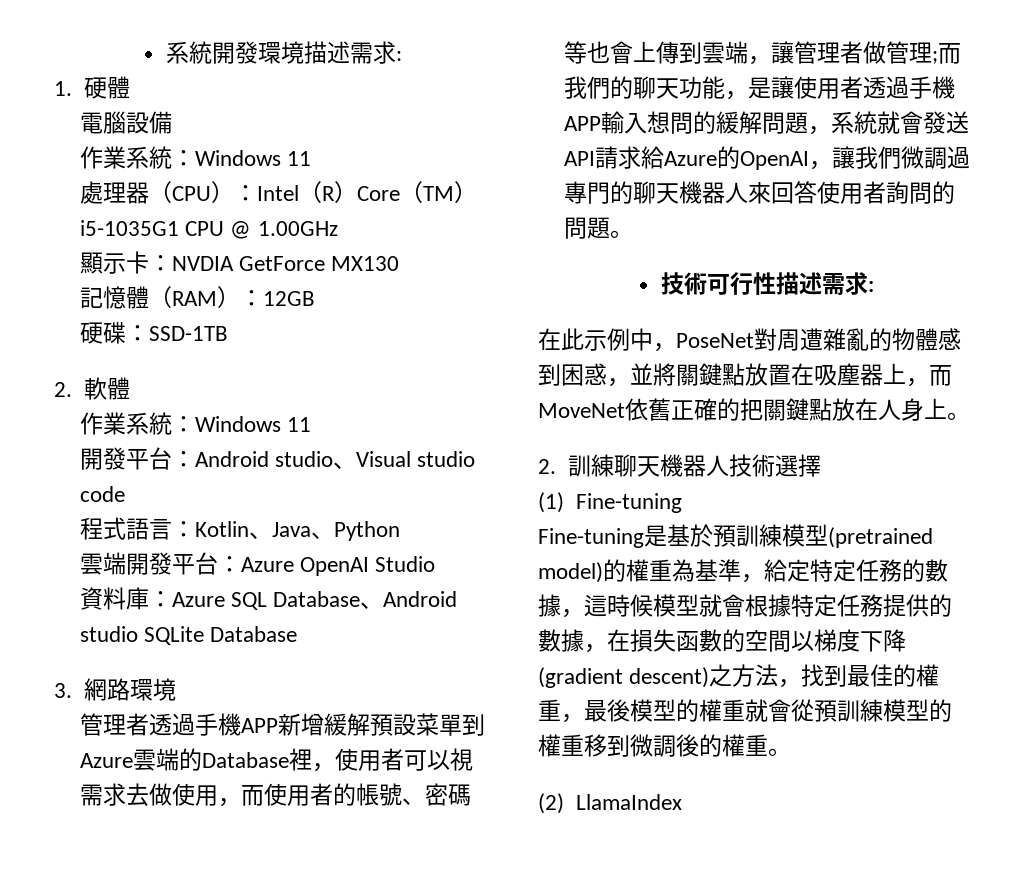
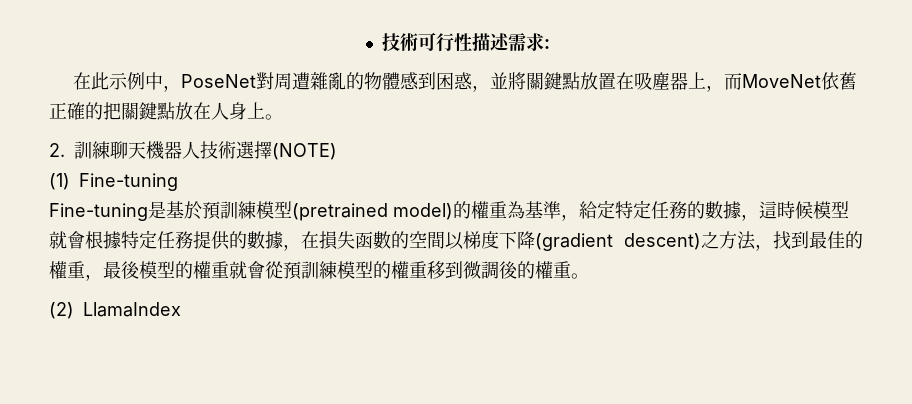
- 系統開發環境描述需求:
- 1.硬體
- 電腦設備
- 作業系統：Windows 11
- 處理器（CPU）：Intel（R）Core（TM）i5-1035G1 CPU @ 1.00GHz
- 顯示卡：NVDIA GetForce MX130
- 記憶體（RAM）：12GB
- 硬碟：SSD-1TB
- 2.軟體
- 作業系統：Windows 11
- 開發平台：Android studio、Visual studio code
- 程式語言：Kotlin、Java、Python
- 雲端開發平台：Azure OpenAI Studio
- 資料庫：Azure SQL Database、Android studio SQLite Database
- 3.網路環境
- 管理者透過手機APP新增緩解預設菜單到Azure雲端的Database裡，使用者可以視需求去做使用，而使用者的帳號、密碼等也會上傳到雲端，讓管理者做管理;而我們的聊天功能，是讓使用者透過手機APP輸入想問的緩解問題，系統就會發送API請求給Azure的OpenAI，讓我們微調過專門的聊天機器人來回答使用者詢問的問題。
- 2.訓練聊天機器人技術選擇
+ 2.訓練聊天機器人技術選擇(NOTE)

